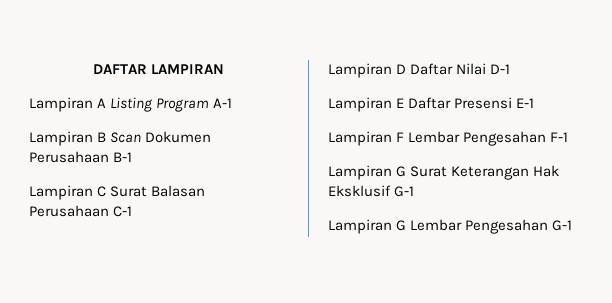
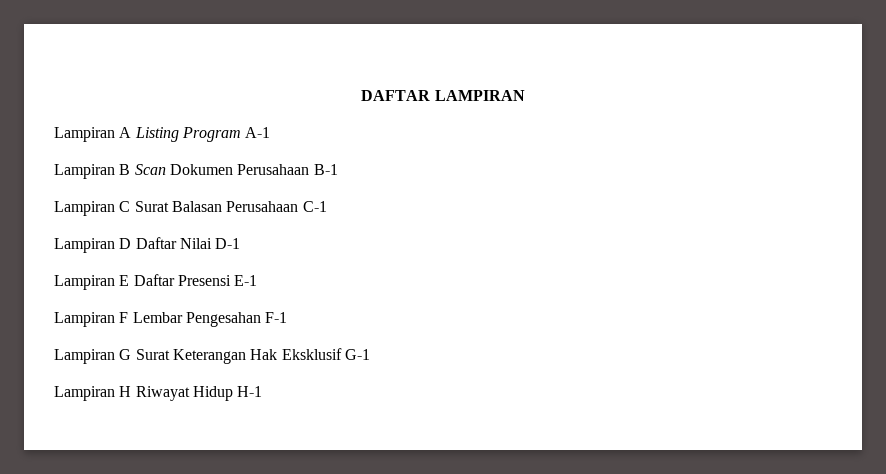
- Lampiran G Lembar Pengesahan G-1
+ Lampiran H Riwayat Hidup H-1

